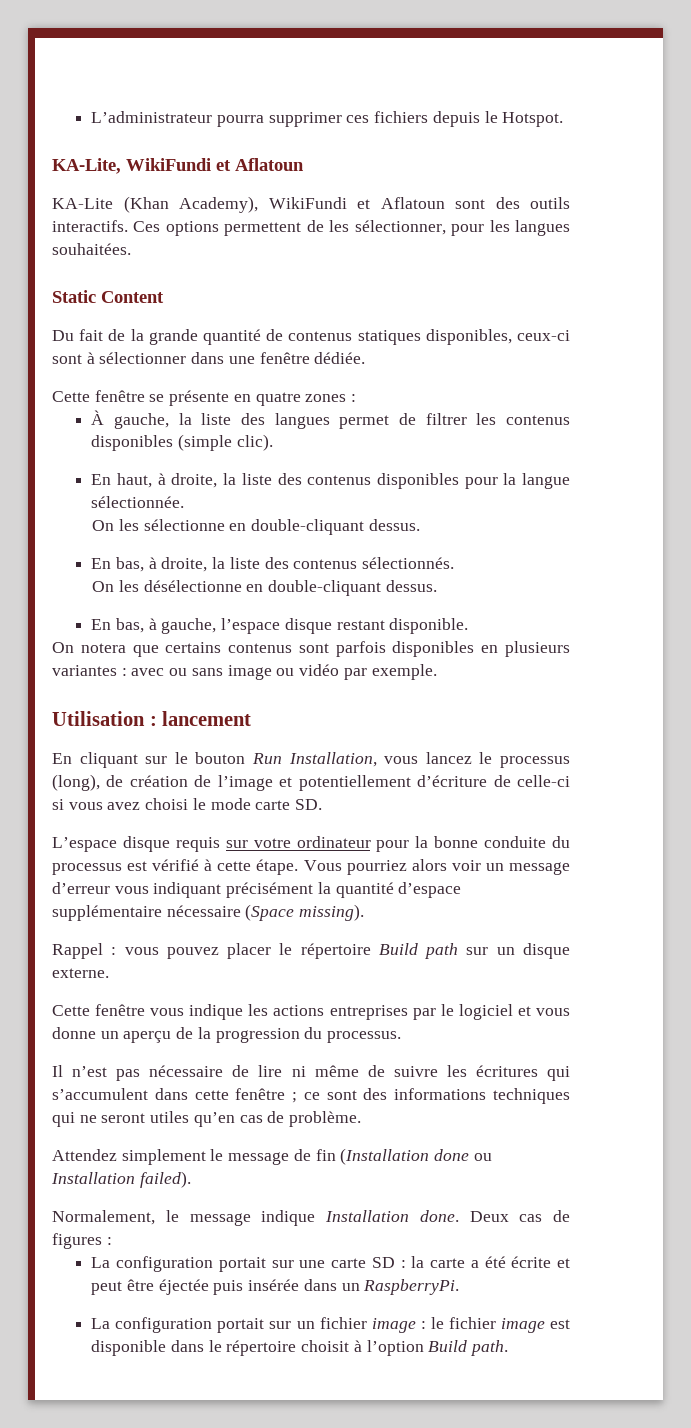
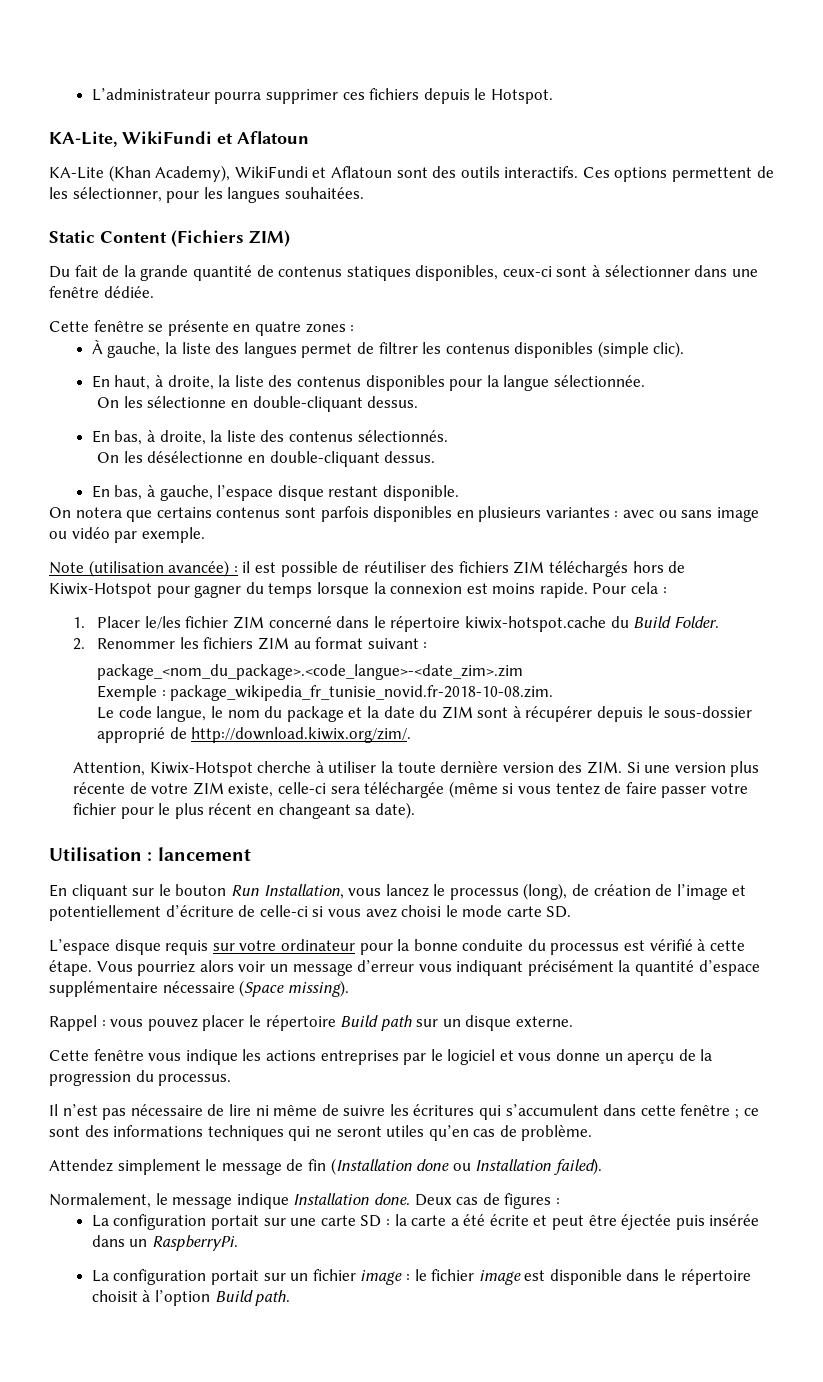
- Static Content
+ Static Content (Fichiers ZIM)
+ Note (utilisation avancée) : il est possible de réutiliser des fichiers ZIM téléchargés hors de Kiwix-Hotspot pour gagner du temps lorsque la connexion est moins rapide. Pour cela :
+ 1. Placer le/les fichier ZIM concerné dans le répertoire kiwix-hotspot.cache du Build Folder.
+ 2. Renommer les fichiers ZIM au format suivant :
+ package_<nom_du_package>.<code_langue>-<date_zim>.zim
+ Exemple : package_wikipedia_fr_tunisie_novid.fr-2018-10-08.zim.
+ Le code langue, le nom du package et la date du ZIM sont à récupérer depuis le sous-dossier approprié de http://download.kiwix.org/zim/.
+ Attention, Kiwix-Hotspot cherche à utiliser la toute dernière version des ZIM. Si une version plus récente de votre ZIM existe, celle-ci sera téléchargée (même si vous tentez de faire passer votre fichier pour le plus récent en changeant sa date).

